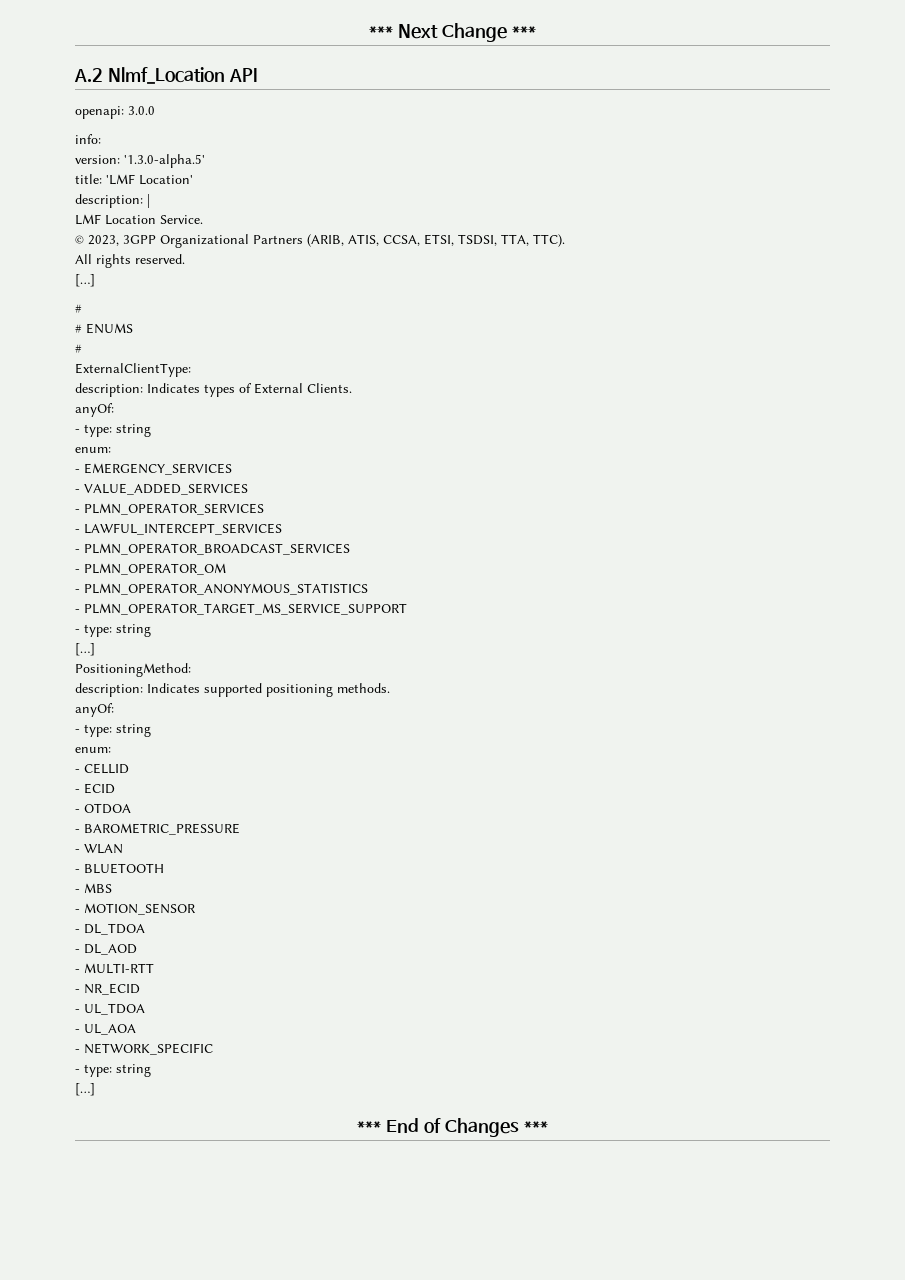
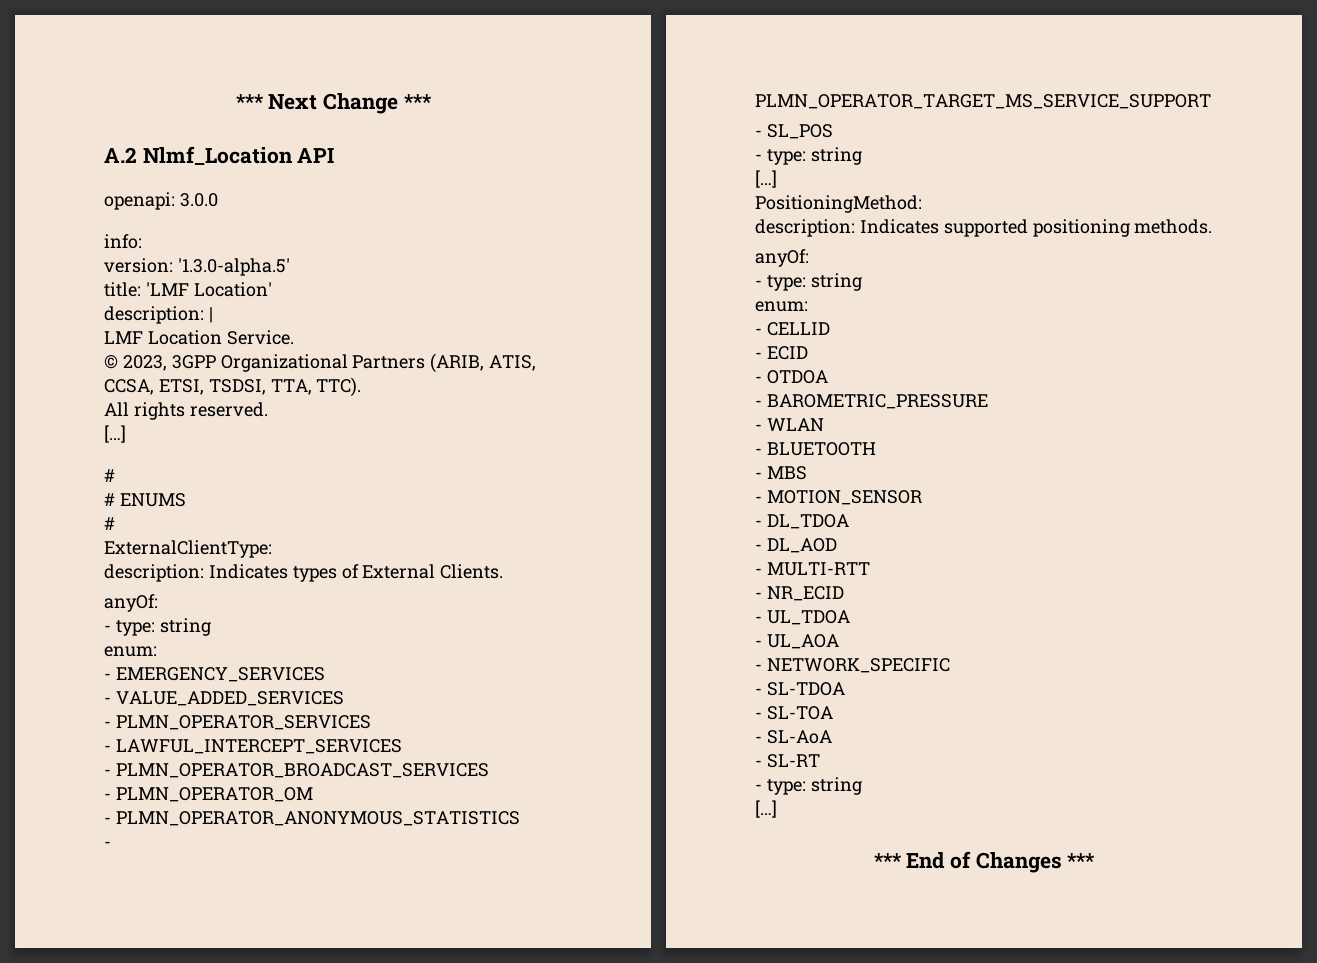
+ - SL_POS
+ - SL-TDOA
+ - SL-TOA
+ - SL-AoA
+ - SL-RT

